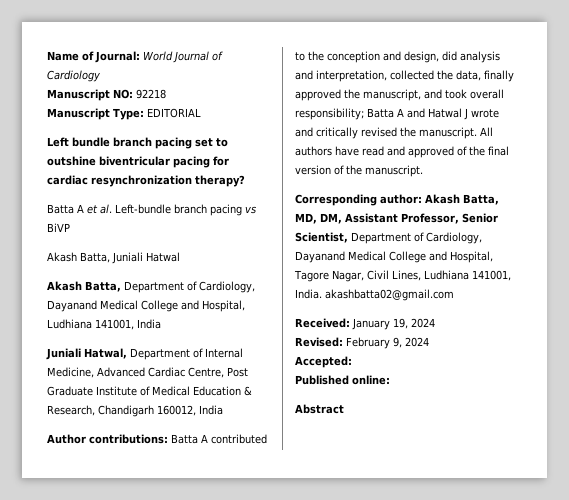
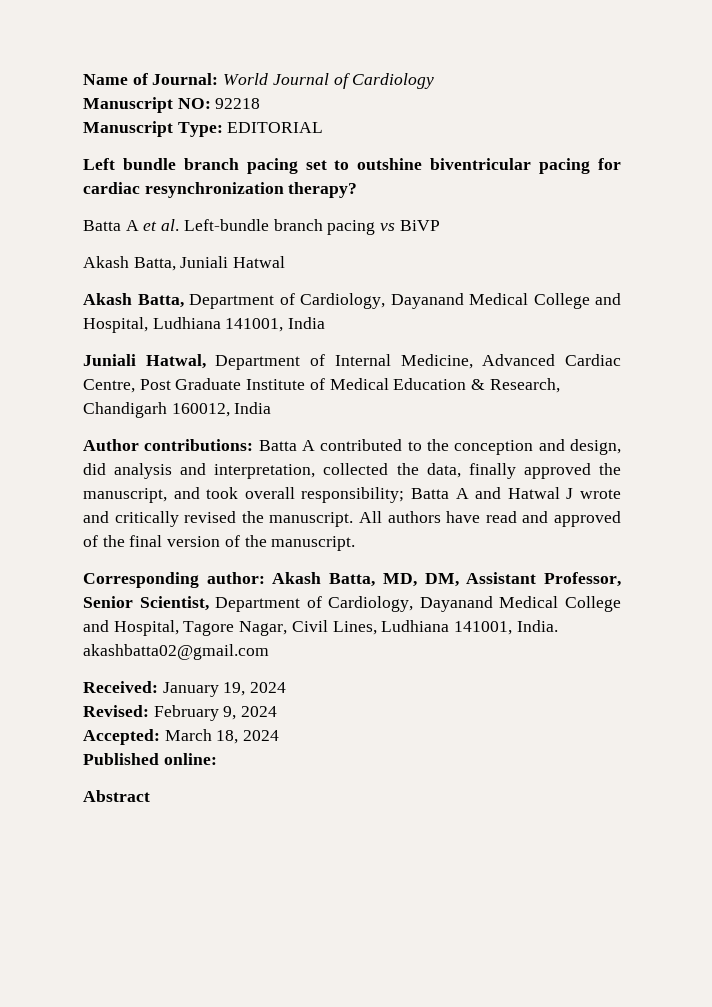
- Accepted:
+ Accepted: March 18, 2024

